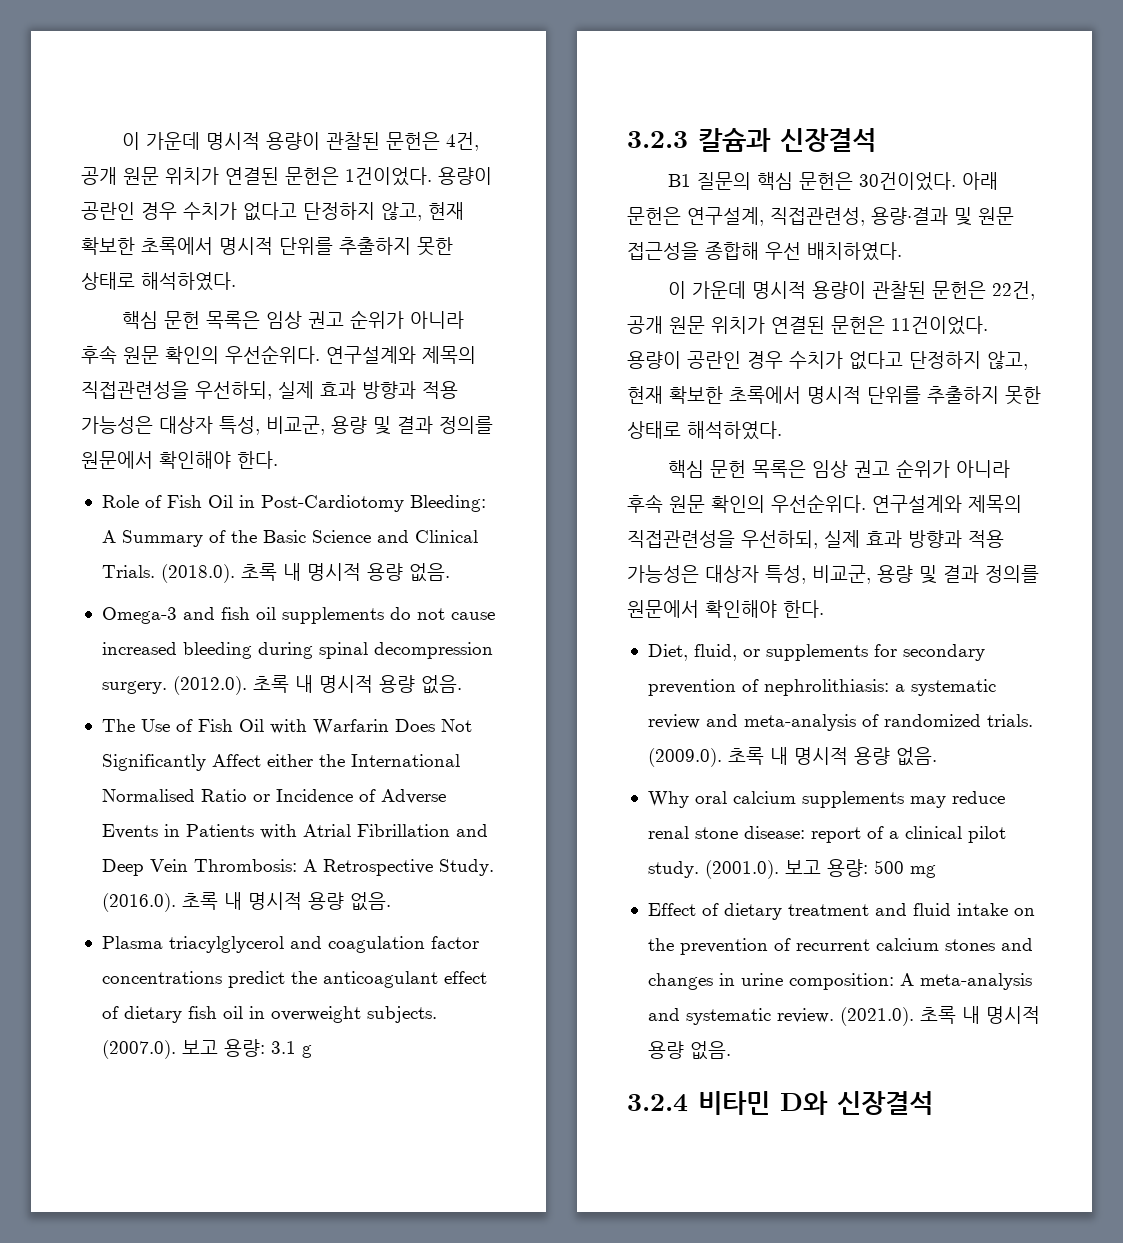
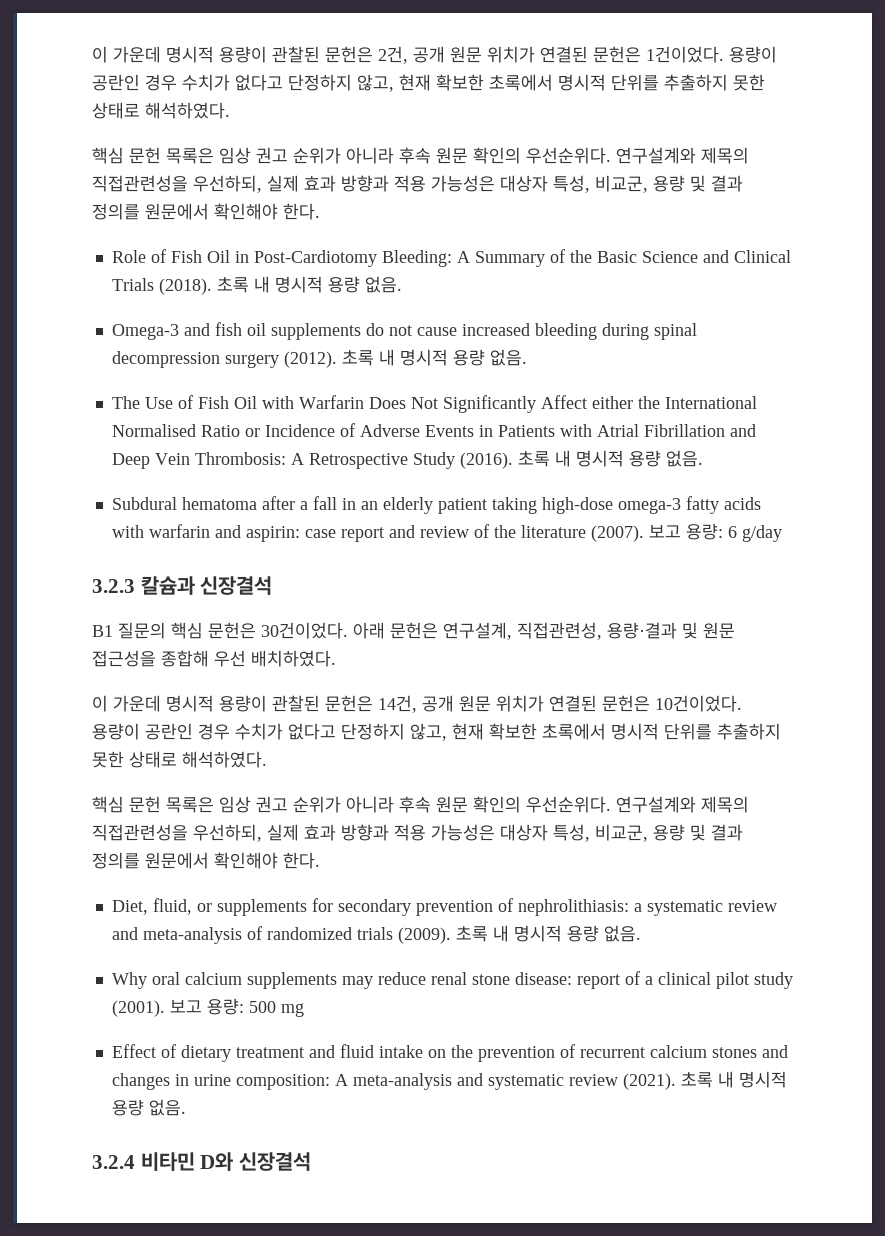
- 이 가운데 명시적 용량이 관찰된 문헌은 4건, 공개 원문 위치가 연결된 문헌은 1건이었다.
+ 이 가운데 명시적 용량이 관찰된 문헌은 2건, 공개 원문 위치가 연결된 문헌은 1건이었다.
- Role of Fish Oil in Post-Cardiotomy Bleeding: A Summary of the Basic Science and Clinical Trials. (2018.0). 초록 내 명시적 용량 없음.
+ Role of Fish Oil in Post-Cardiotomy Bleeding: A Summary of the Basic Science and Clinical Trials (2018). 초록 내 명시적 용량 없음.
- Omega-3 and fish oil supplements do not cause increased bleeding during spinal decompression surgery. (2012.0). 초록 내 명시적 용량 없음.
+ Omega-3 and fish oil supplements do not cause increased bleeding during spinal decompression surgery (2012). 초록 내 명시적 용량 없음.
- The Use of Fish Oil with Warfarin Does Not Significantly Affect either the International Normalised Ratio or Incidence of Adverse Events in Patients with Atrial Fibrillation and Deep Vein Thrombosis: A Retrospective Study. (2016.0). 초록 내 명시적 용량 없음.
- Plasma triacylglycerol and coagulation factor concentrations predict the anticoagulant effect of dietary fish oil in overweight subjects. (2007.0). 보고 용량: 3.1 g
+ The Use of Fish Oil with Warfarin Does Not Significantly Affect either the International Normalised Ratio or Incidence of Adverse Events in Patients with Atrial Fibrillation and Deep Vein Thrombosis: A Retrospective Study (2016). 초록 내 명시적 용량 없음.
+ Subdural hematoma after a fall in an elderly patient taking high-dose omega-3 fatty acids with warfarin and aspirin: case report and review of the literature (2007). 보고 용량: 6 g/day
- 이 가운데 명시적 용량이 관찰된 문헌은 22건, 공개 원문 위치가 연결된 문헌은 11건이었다.
+ 이 가운데 명시적 용량이 관찰된 문헌은 14건, 공개 원문 위치가 연결된 문헌은 10건이었다.
- Diet, fluid, or supplements for secondary prevention of nephrolithiasis: a systematic review and meta-analysis of randomized trials. (2009.0). 초록 내 명시적 용량 없음.
+ Diet, fluid, or supplements for secondary prevention of nephrolithiasis: a systematic review and meta-analysis of randomized trials (2009). 초록 내 명시적 용량 없음.
- Why oral calcium supplements may reduce renal stone disease: report of a clinical pilot study. (2001.0). 보고 용량: 500 mg
+ Why oral calcium supplements may reduce renal stone disease: report of a clinical pilot study (2001). 보고 용량: 500 mg
- Effect of dietary treatment and fluid intake on the prevention of recurrent calcium stones and changes in urine composition: A meta-analysis and systematic review. (2021.0). 초록 내 명시적 용량 없음.
+ Effect of dietary treatment and fluid intake on the prevention of recurrent calcium stones and changes in urine composition: A meta-analysis and systematic review (2021). 초록 내 명시적 용량 없음.

